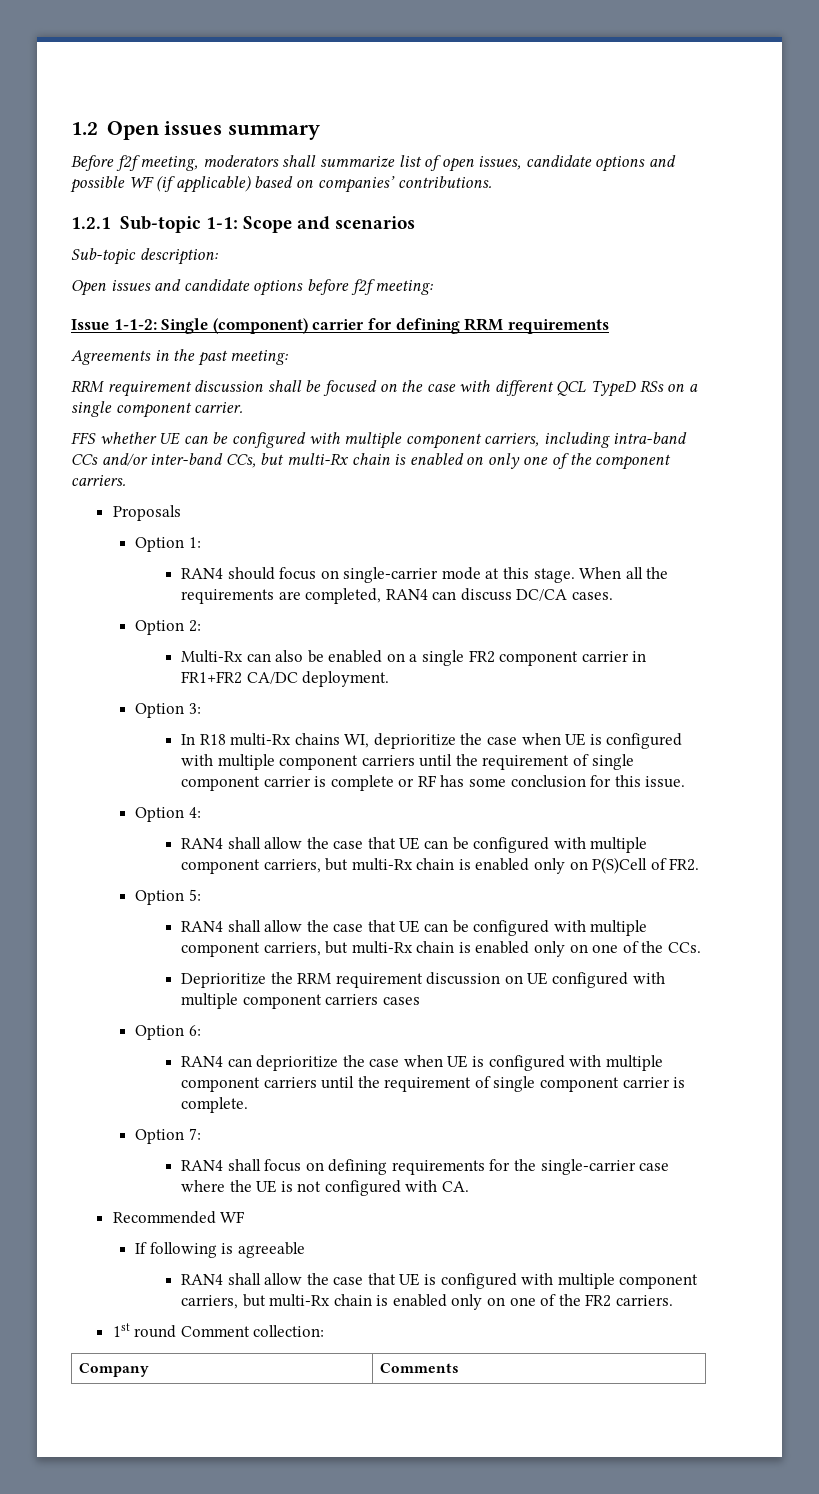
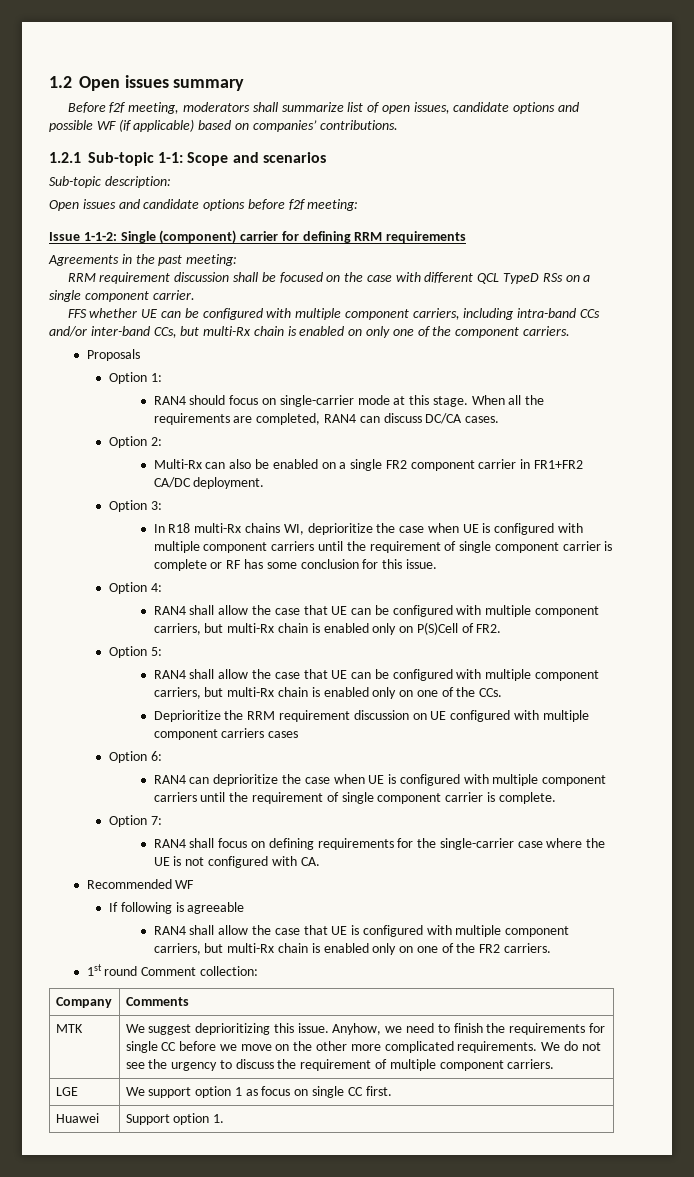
+ MTK | We suggest deprioritizing this issue. Anyhow, we need to finish the requirements for single CC before we move on the other more complicated requirements. We do not see the urgency to discuss the requirement of multiple component carriers.
+ LGE | We support option 1 as focus on single CC first.
+ Huawei | Support option 1.

